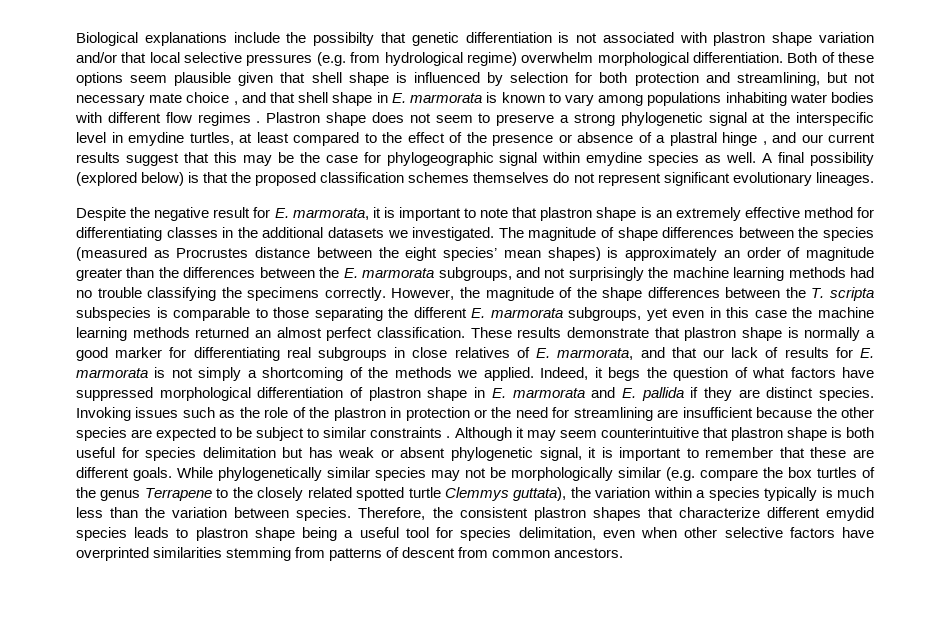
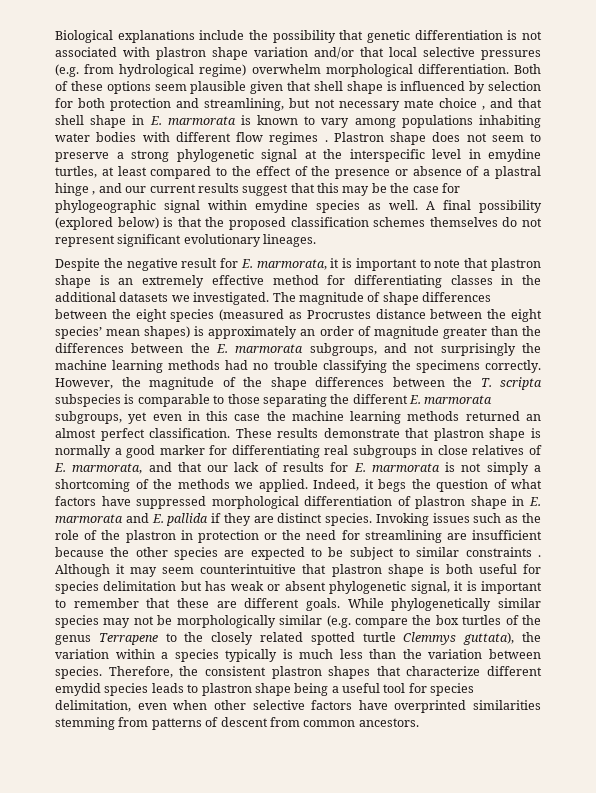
- Biological explanations include the possibilty that genetic differentiation is not associated with plastron shape variation and/or that local selective pressures (e.g. from hydrological regime) overwhelm morphological differentiation.
+ Biological explanations include the possibility that genetic differentiation is not associated with plastron shape variation and/or that local selective pressures (e.g. from hydrological regime) overwhelm morphological differentiation.
- The magnitude of shape differences between the species (measured as Procrustes distance between the eight species’ mean shapes) is approximately an order of magnitude greater than the differences between the E. marmorata subgroups, and not surprisingly the machine learning methods had no trouble classifying the specimens correctly.
+ The magnitude of shape differences between the eight species (measured as Procrustes distance between the eight species’ mean shapes) is approximately an order of magnitude greater than the differences between the E. marmorata subgroups, and not surprisingly the machine learning methods had no trouble classifying the specimens correctly.

